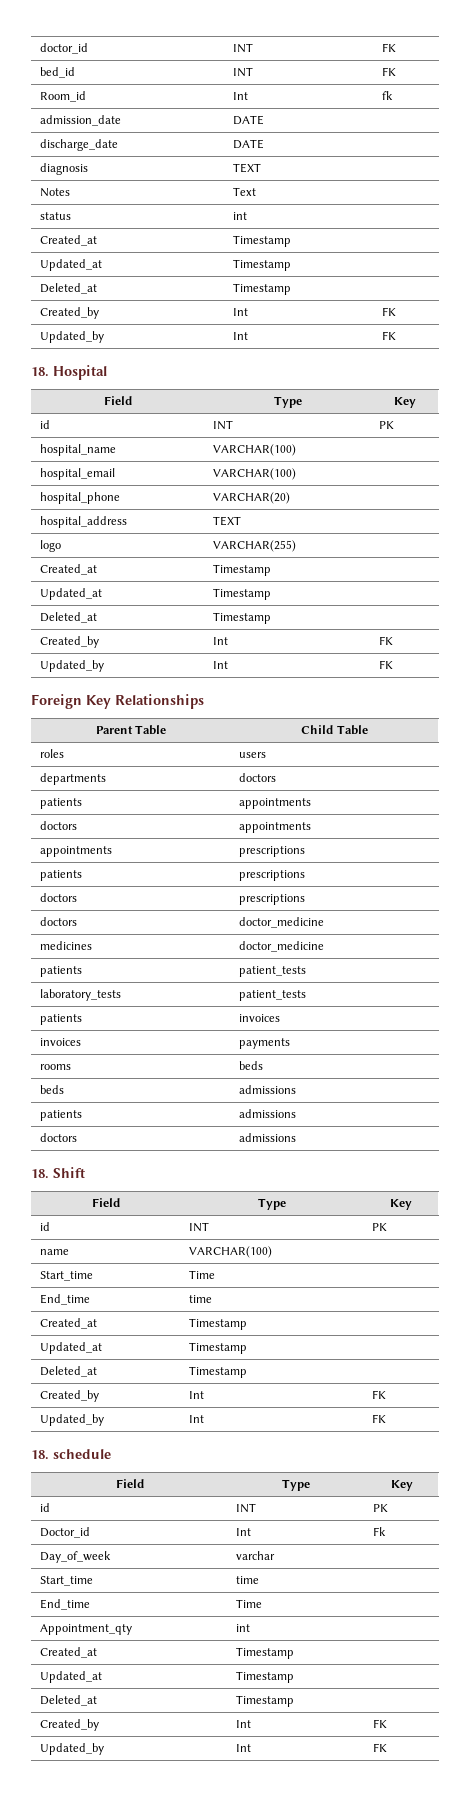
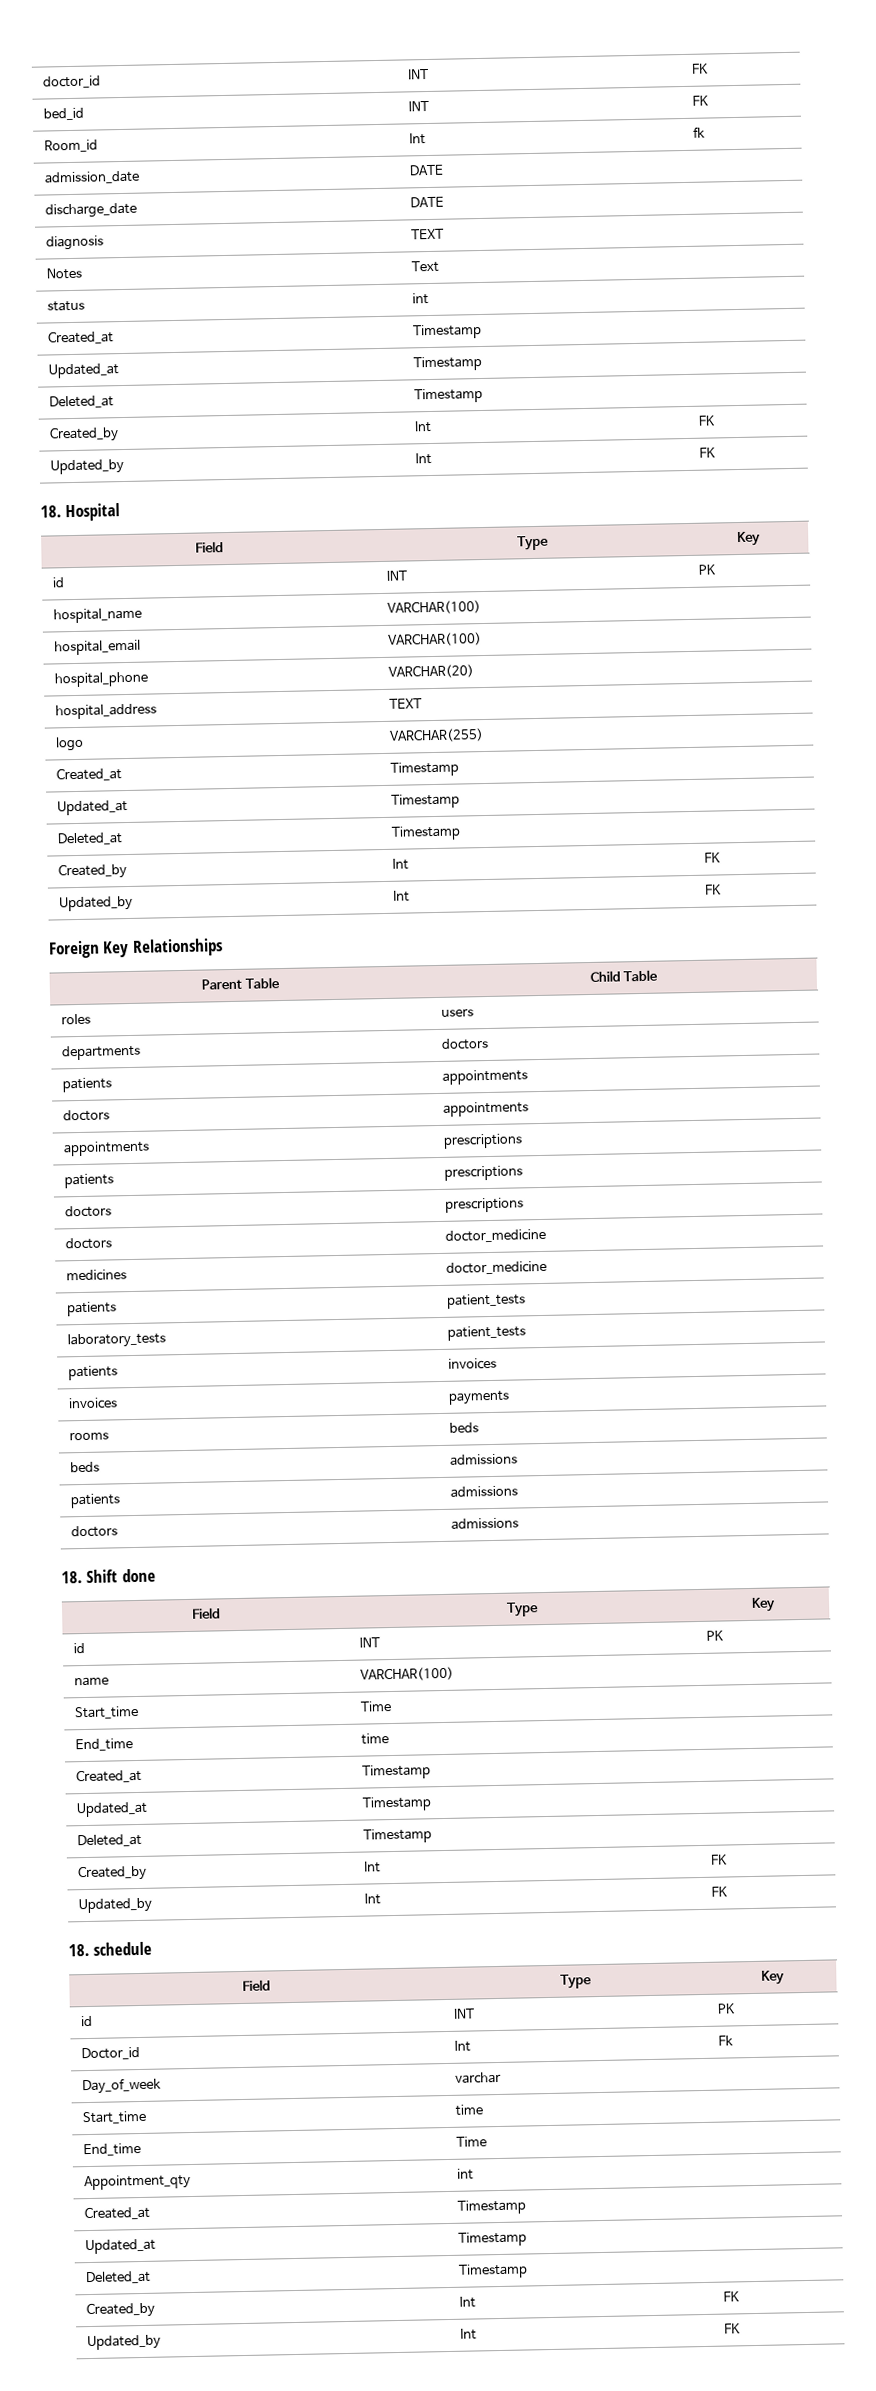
- 18. Shift
+ 18. Shift done

